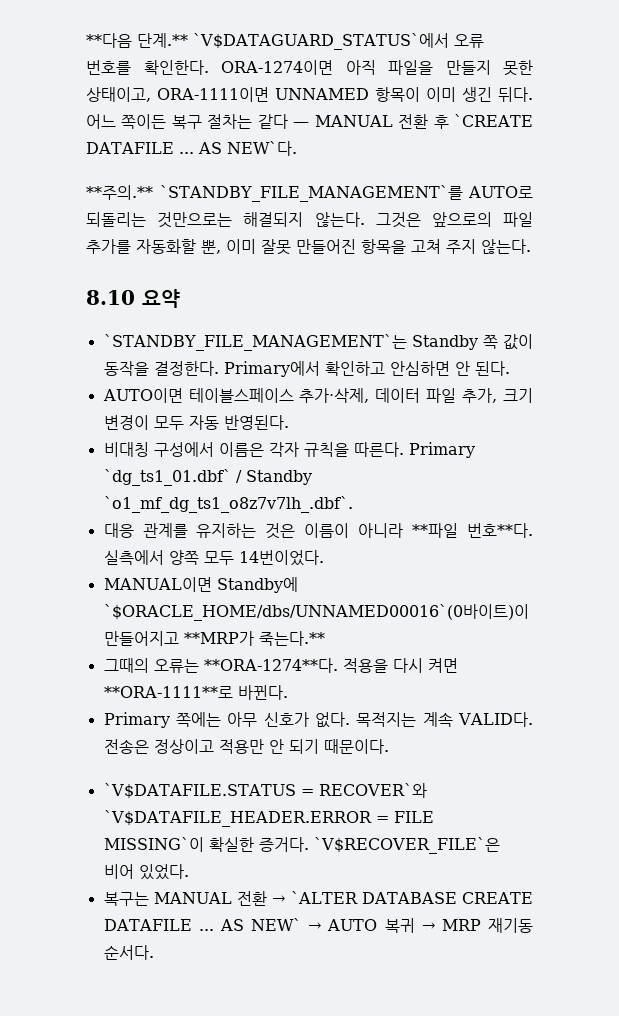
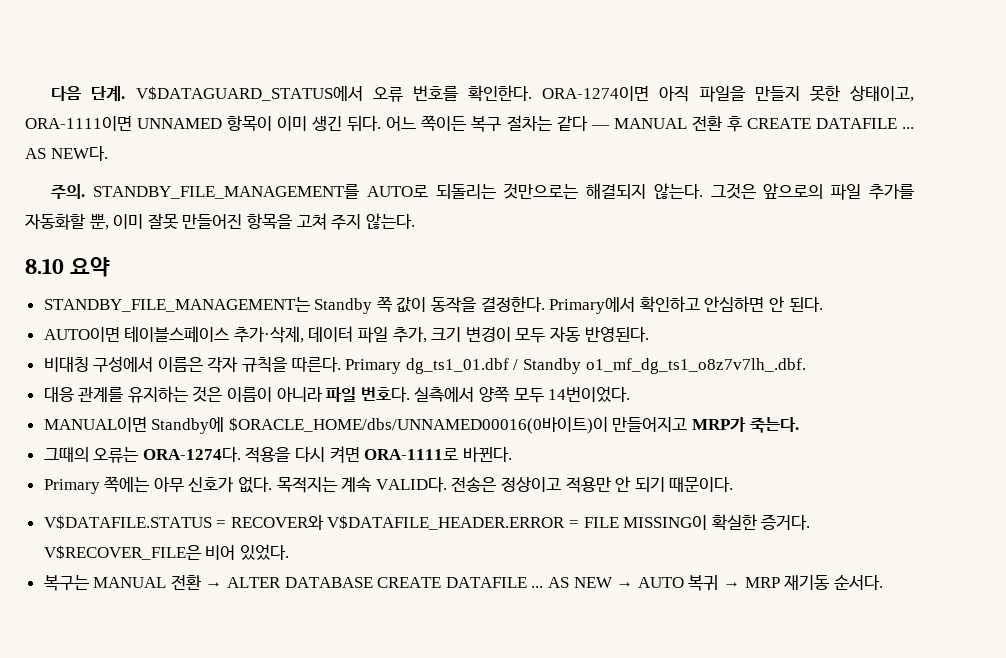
- **다음 단계.** `V$DATAGUARD_STATUS`에서 오류 번호를 확인한다.
+ 다음 단계. V$DATAGUARD_STATUS에서 오류 번호를 확인한다.
- 어느 쪽이든 복구 절차는 같다 — MANUAL 전환 후 `CREATE DATAFILE ... AS NEW`다.
- **주의.** `STANDBY_FILE_MANAGEMENT`를 AUTO로 되돌리는 것만으로는 해결되지 않는다.
+ 어느 쪽이든 복구 절차는 같다 — MANUAL 전환 후 CREATE DATAFILE ... AS NEW다.
+ 주의. STANDBY_FILE_MANAGEMENT를 AUTO로 되돌리는 것만으로는 해결되지 않는다.
- `STANDBY_FILE_MANAGEMENT`는 Standby 쪽 값이 동작을 결정한다.
+ STANDBY_FILE_MANAGEMENT는 Standby 쪽 값이 동작을 결정한다.
- Primary `dg_ts1_01.dbf` / Standby `o1_mf_dg_ts1_o8z7v7lh_.dbf`.
+ Primary dg_ts1_01.dbf / Standby o1_mf_dg_ts1_o8z7v7lh_.dbf.
- 대응 관계를 유지하는 것은 이름이 아니라 **파일 번호**다.
+ 대응 관계를 유지하는 것은 이름이 아니라 파일 번호다.
- MANUAL이면 Standby에 `$ORACLE_HOME/dbs/UNNAMED00016`(0바이트)이 만들어지고 **MRP가 죽는다.**
+ MANUAL이면 Standby에 $ORACLE_HOME/dbs/UNNAMED00016(0바이트)이 만들어지고 MRP가 죽는다.
- 그때의 오류는 **ORA-1274**다.
+ 그때의 오류는 ORA-1274다.
- 적용을 다시 켜면 **ORA-1111**로 바뀐다.
+ 적용을 다시 켜면 ORA-1111로 바뀐다.
- `V$DATAFILE.STATUS = RECOVER`와 `V$DATAFILE_HEADER.ERROR = FILE MISSING`이 확실한 증거다.
+ V$DATAFILE.STATUS = RECOVER와 V$DATAFILE_HEADER.ERROR = FILE MISSING이 확실한 증거다.
- `V$RECOVER_FILE`은 비어 있었다.
+ V$RECOVER_FILE은 비어 있었다.
- 복구는 MANUAL 전환 → `ALTER DATABASE CREATE DATAFILE ...
+ 복구는 MANUAL 전환 → ALTER DATABASE CREATE DATAFILE ...
- AS NEW` → AUTO 복귀 → MRP 재기동 순서다.
+ AS NEW → AUTO 복귀 → MRP 재기동 순서다.

